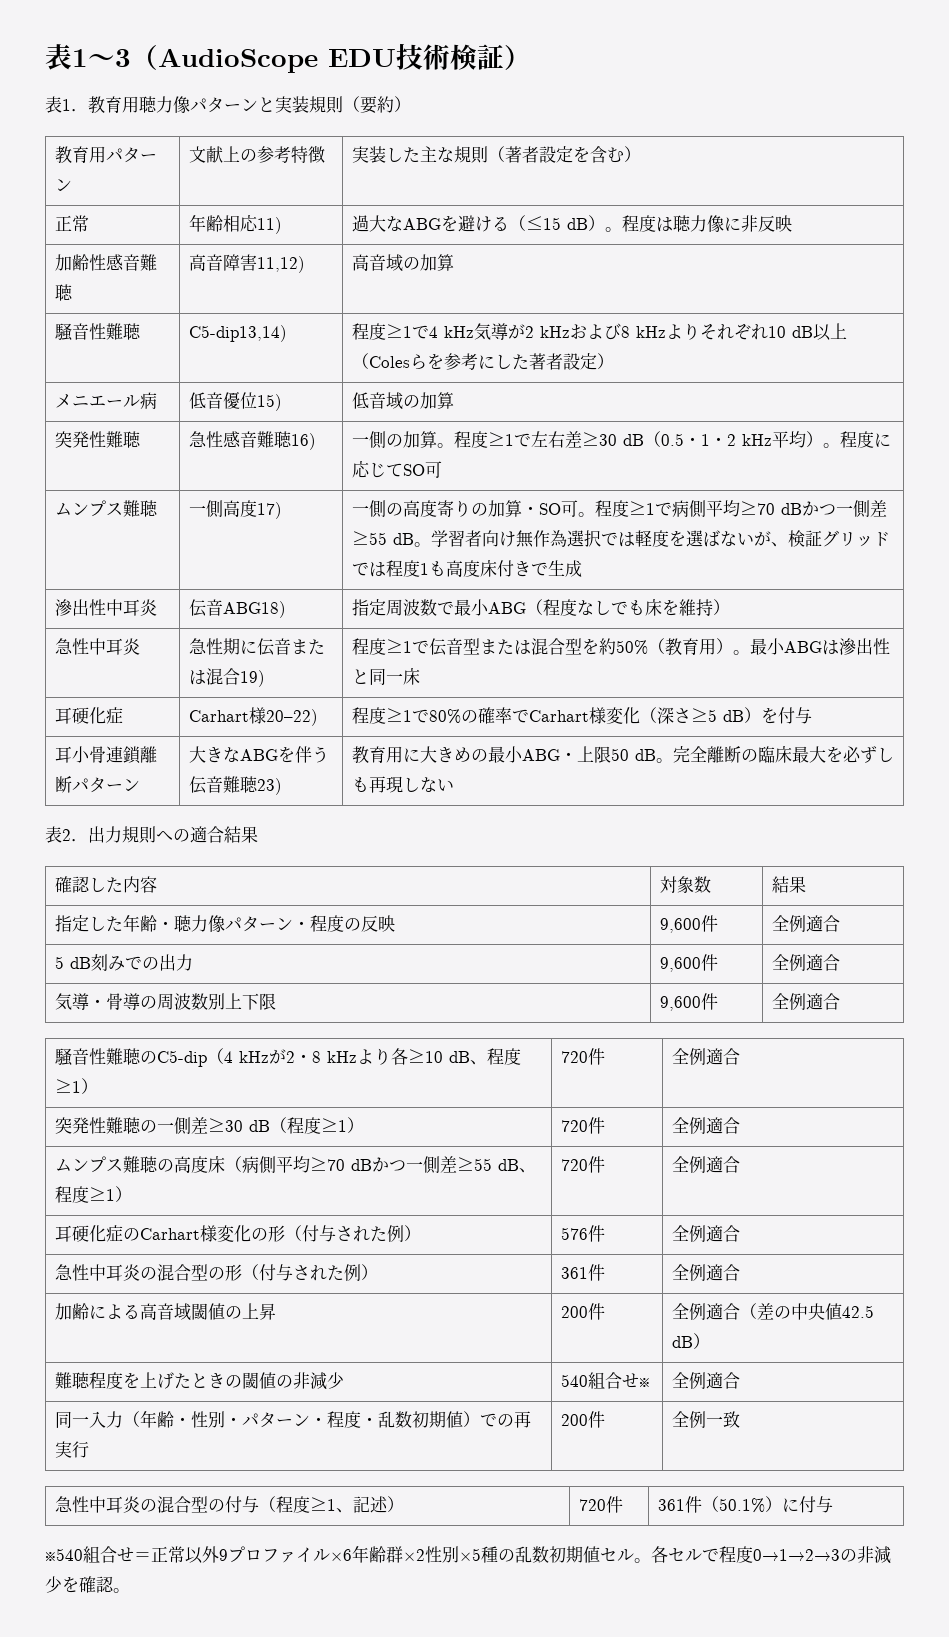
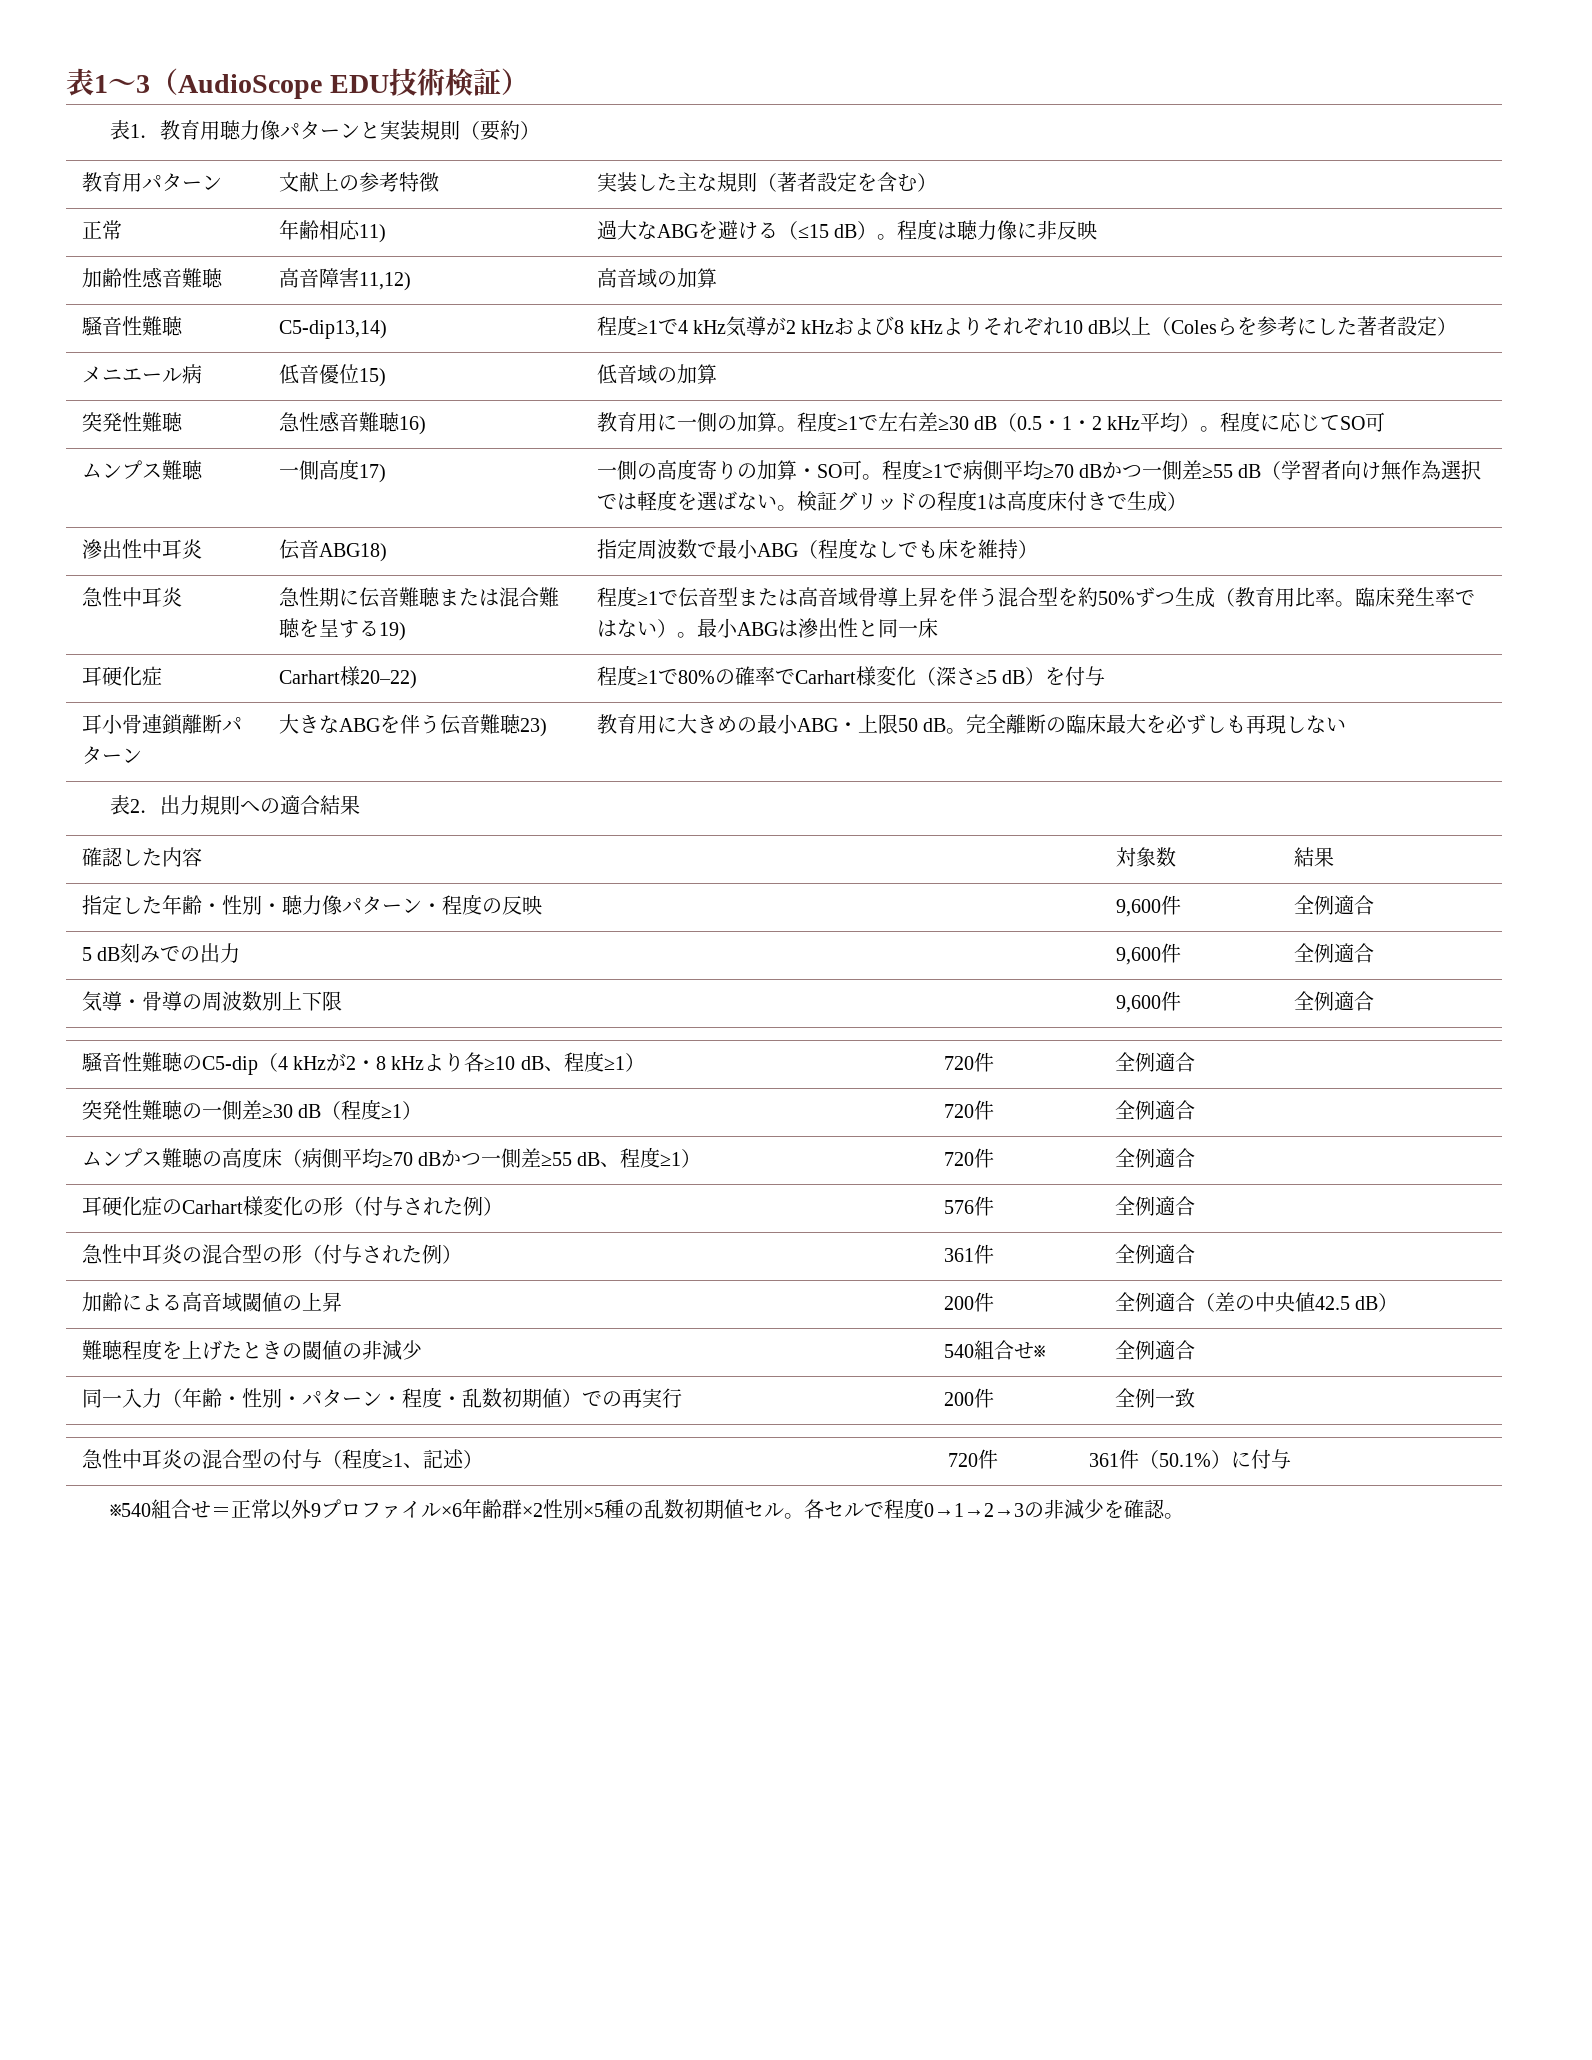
- 突発性難聴 | 急性感音難聴16) | 一側の加算。程度≥1で左右差≥30 dB（0.5・1・2 kHz平均）。程度に応じてSO可
+ 突発性難聴 | 急性感音難聴16) | 教育用に一側の加算。程度≥1で左右差≥30 dB（0.5・1・2 kHz平均）。程度に応じてSO可
- 程度≥1で病側平均≥70 dBかつ一側差≥55 dB。学習者向け無作為選択では軽度を選ばないが、検証グリッドでは程度1も高度床付きで生成
+ 程度≥1で病側平均≥70 dBかつ一側差≥55 dB（学習者向け無作為選択では軽度を選ばない。検証グリッドの程度1は高度床付きで生成）
- 急性期に伝音または混合19)
+ 急性期に伝音難聴または混合難聴を呈する19)
- 程度≥1で伝音型または混合型を約50%（教育用）。
+ 程度≥1で伝音型または高音域骨導上昇を伴う混合型を約50%ずつ生成（教育用比率。臨床発生率ではない）。
- 指定した年齢・聴力像パターン・程度の反映 | 9,600件 | 全例適合
+ 指定した年齢・性別・聴力像パターン・程度の反映 | 9,600件 | 全例適合

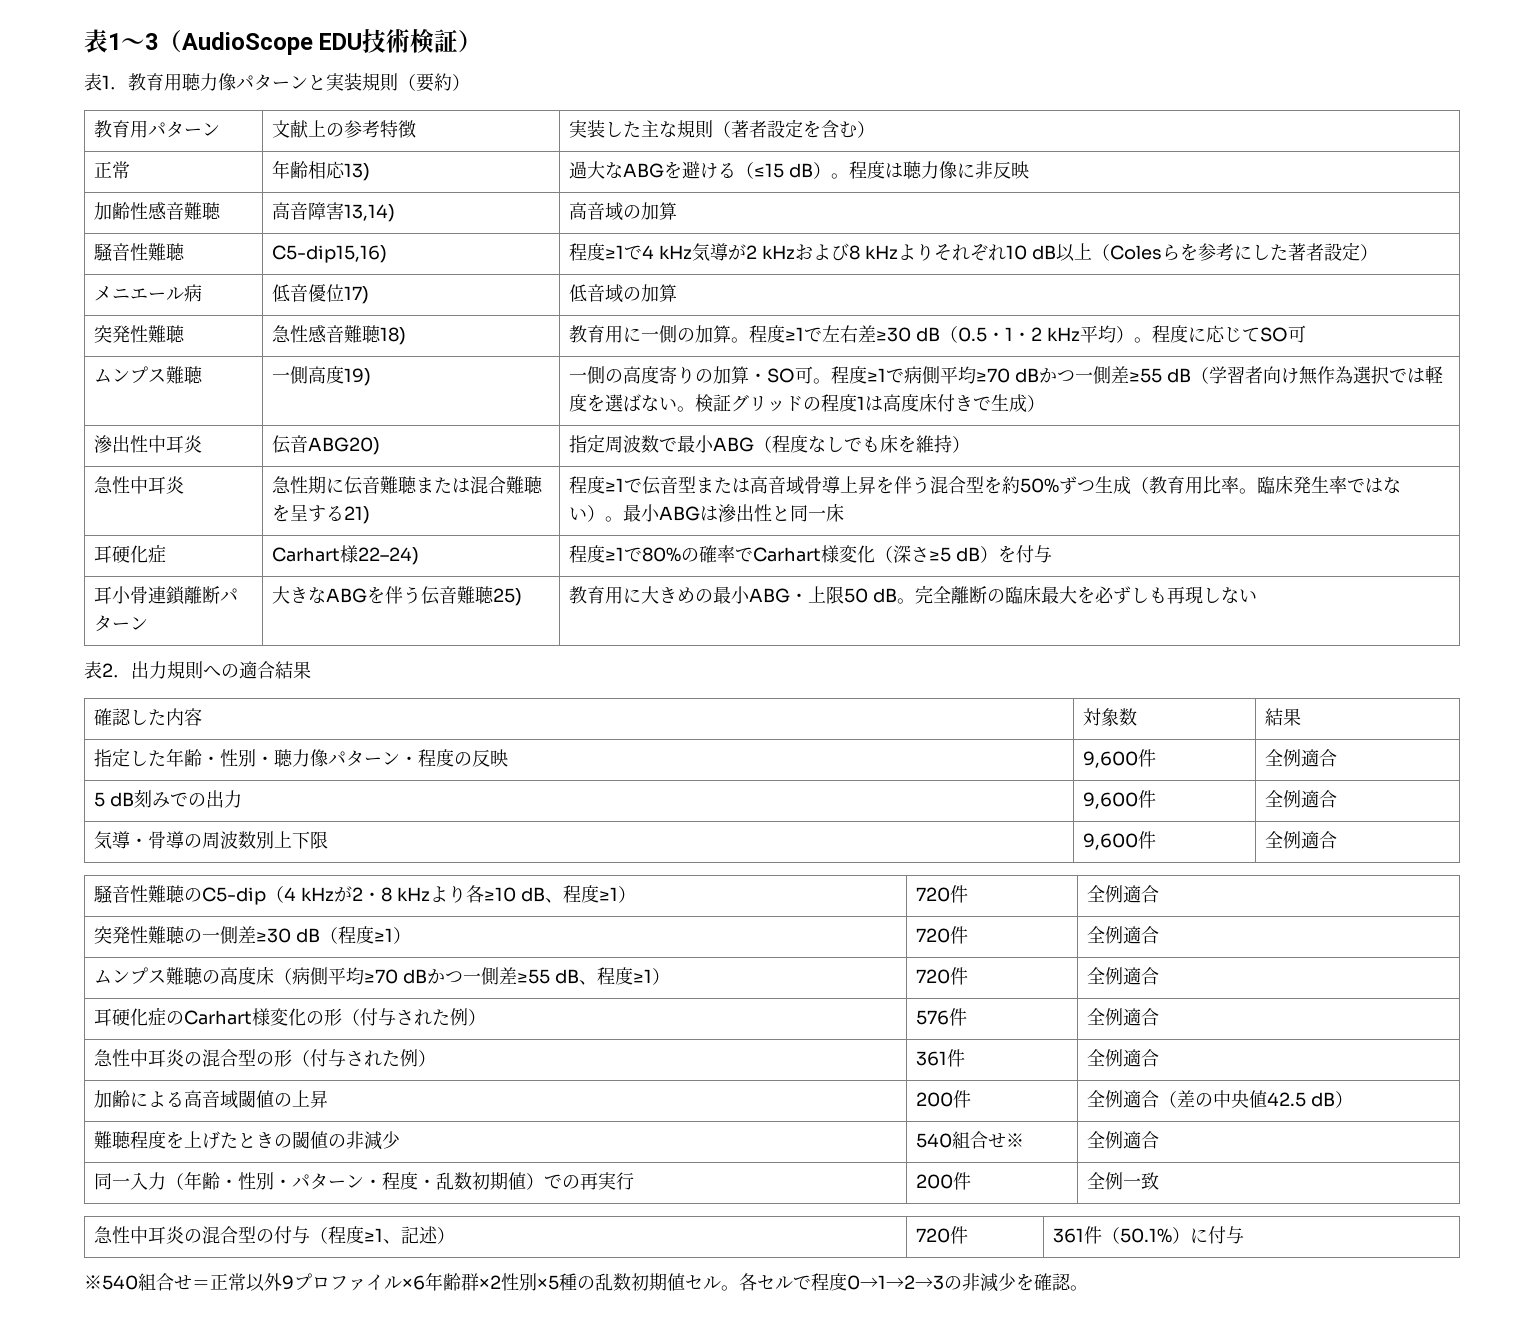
- 正常 | 年齢相応11) | 過大なABGを避ける（≤15 dB）。程度は聴力像に非反映
+ 正常 | 年齢相応13) | 過大なABGを避ける（≤15 dB）。程度は聴力像に非反映
- 加齢性感音難聴 | 高音障害11,12) | 高音域の加算
+ 加齢性感音難聴 | 高音障害13,14) | 高音域の加算
- 騒音性難聴 | C5-dip13,14) | 程度≥1で4 kHz気導が2 kHzおよび8 kHzよりそれぞれ10 dB以上（Colesらを参考にした著者設定）
+ 騒音性難聴 | C5-dip15,16) | 程度≥1で4 kHz気導が2 kHzおよび8 kHzよりそれぞれ10 dB以上（Colesらを参考にした著者設定）
- メニエール病 | 低音優位15) | 低音域の加算
+ メニエール病 | 低音優位17) | 低音域の加算
- 突発性難聴 | 急性感音難聴16) | 教育用に一側の加算。程度≥1で左右差≥30 dB（0.5・1・2 kHz平均）。程度に応じてSO可
+ 突発性難聴 | 急性感音難聴18) | 教育用に一側の加算。程度≥1で左右差≥30 dB（0.5・1・2 kHz平均）。程度に応じてSO可
- 一側高度17)
+ 一側高度19)
- 滲出性中耳炎 | 伝音ABG18) | 指定周波数で最小ABG（程度なしでも床を維持）
+ 滲出性中耳炎 | 伝音ABG20) | 指定周波数で最小ABG（程度なしでも床を維持）
- 急性期に伝音難聴または混合難聴を呈する19)
+ 急性期に伝音難聴または混合難聴を呈する21)
- 耳硬化症 | Carhart様20–22) | 程度≥1で80%の確率でCarhart様変化（深さ≥5 dB）を付与
+ 耳硬化症 | Carhart様22–24) | 程度≥1で80%の確率でCarhart様変化（深さ≥5 dB）を付与
- 耳小骨連鎖離断パターン | 大きなABGを伴う伝音難聴23) | 教育用に大きめの最小ABG・上限50 dB。完全離断の臨床最大を必ずしも再現しない
+ 耳小骨連鎖離断パターン | 大きなABGを伴う伝音難聴25) | 教育用に大きめの最小ABG・上限50 dB。完全離断の臨床最大を必ずしも再現しない

